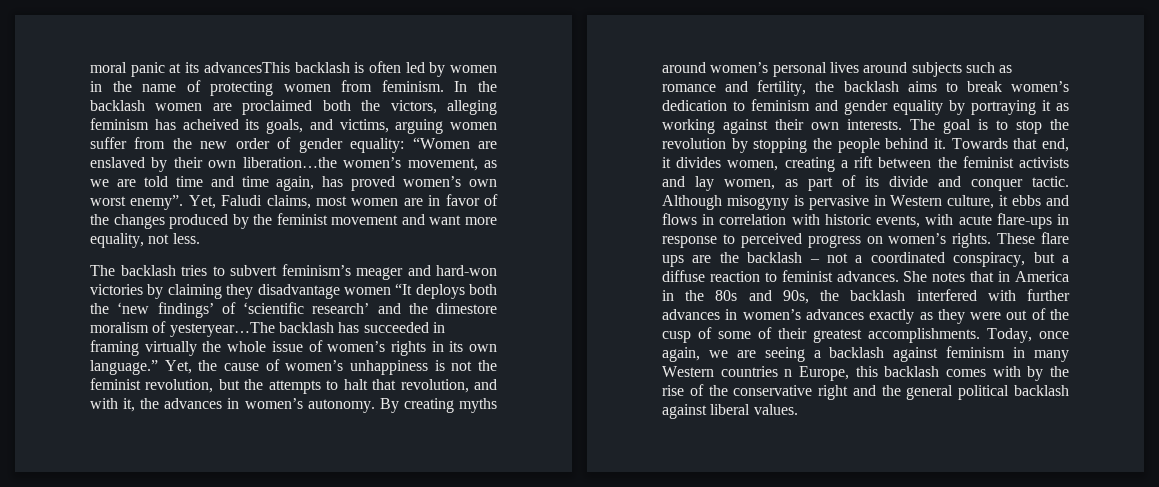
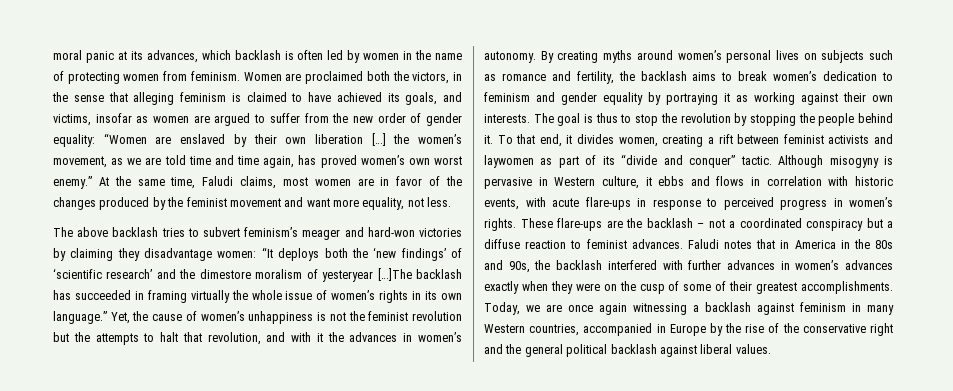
- moral panic at its advancesThis backlash is often led by women in the name of protecting women from feminism.
+ moral panic at its advances, which backlash is often led by women in the name of protecting women from feminism.
- In the backlash women are proclaimed both the victors, alleging feminism has acheived its goals, and victims, arguing women suffer from the new order of gender equality: “Women are enslaved by their own liberation…the women’s movement, as we are told time and time again, has proved women’s own worst enemy”. Yet, Faludi claims, most women are in favor of the changes produced by the feminist movement and want more equality, not less.
+ Women are proclaimed both the victors, in the sense that alleging feminism is claimed to have achieved its goals, and victims, insofar as women are argued to suffer from the new order of gender equality: “Women are enslaved by their own liberation […] the women’s movement, as we are told time and time again, has proved women’s own worst enemy.” At the same time, Faludi claims, most women are in favor of the changes produced by the feminist movement and want more equality, not less.
- The backlash tries to subvert feminism’s meager and hard-won victories by claiming they disadvantage women “It deploys both the ‘new findings’ of ‘scientific research’ and the dimestore moralism of yesteryear…The backlash has succeeded in framing virtually the whole issue of women’s rights in its own language.”
+ The above backlash tries to subvert feminism’s meager and hard-won victories by claiming they disadvantage women: “It deploys both the ‘new findings’ of ‘scientific research’ and the dimestore moralism of yesteryear […]The backlash has succeeded in framing virtually the whole issue of women’s rights in its own language.”
- Yet, the cause of women’s unhappiness is not the feminist revolution, but the attempts to halt that revolution, and with it, the advances in women’s autonomy.
+ Yet, the cause of women’s unhappiness is not the feminist revolution but the attempts to halt that revolution, and with it the advances in women’s autonomy.
- By creating myths around women’s personal lives around subjects such as romance and fertility, the backlash aims to break women’s dedication to feminism and gender equality by portraying it as working against their own interests.
+ By creating myths around women’s personal lives on subjects such as romance and fertility, the backlash aims to break women’s dedication to feminism and gender equality by portraying it as working against their own interests.
- The goal is to stop the revolution by stopping the people behind it.
+ The goal is thus to stop the revolution by stopping the people behind it.
- Towards that end, it divides women, creating a rift between the feminist activists and lay women, as part of its divide and conquer tactic.
+ To that end, it divides women, creating a rift between feminist activists and laywomen as part of its “divide and conquer” tactic.
- Although misogyny is pervasive in Western culture, it ebbs and flows in correlation with historic events, with acute flare-ups in response to perceived progress on women’s rights.
+ Although misogyny is pervasive in Western culture, it ebbs and flows in correlation with historic events, with acute flare-ups in response to perceived progress in women’s rights.
- These flare ups are the backlash – not a coordinated conspiracy, but a diffuse reaction to feminist advances.
+ These flare-ups are the backlash – not a coordinated conspiracy but a diffuse reaction to feminist advances.
- She notes that in America in the 80s and 90s, the backlash interfered with further advances in women’s advances exactly as they were out of the cusp of some of their greatest accomplishments.
+ Faludi notes that in America in the 80s and 90s, the backlash interfered with further advances in women’s advances exactly when they were on the cusp of some of their greatest accomplishments.
- Today, once again, we are seeing a backlash against feminism in many Western countries n Europe, this backlash comes with by the rise of the conservative right and the general political backlash against liberal values.
+ Today, we are once again witnessing a backlash against feminism in many Western countries, accompanied in Europe by the rise of the conservative right and the general political backlash against liberal values.

